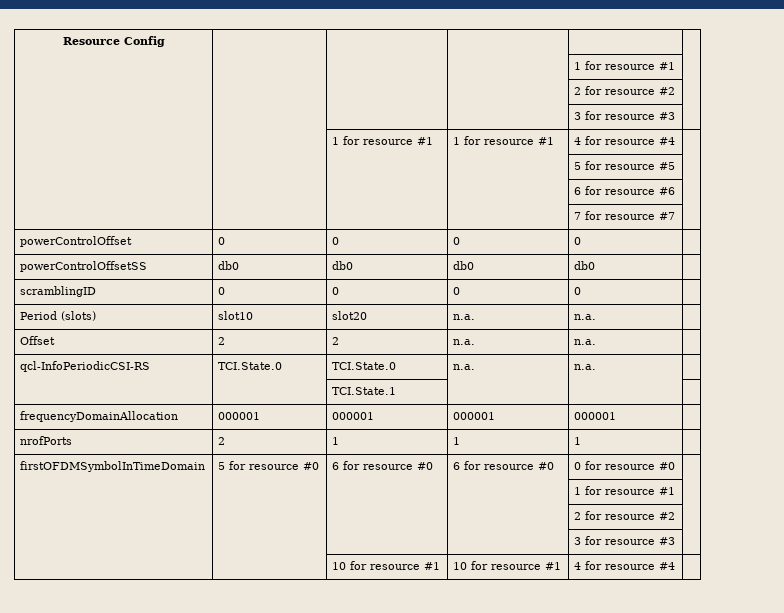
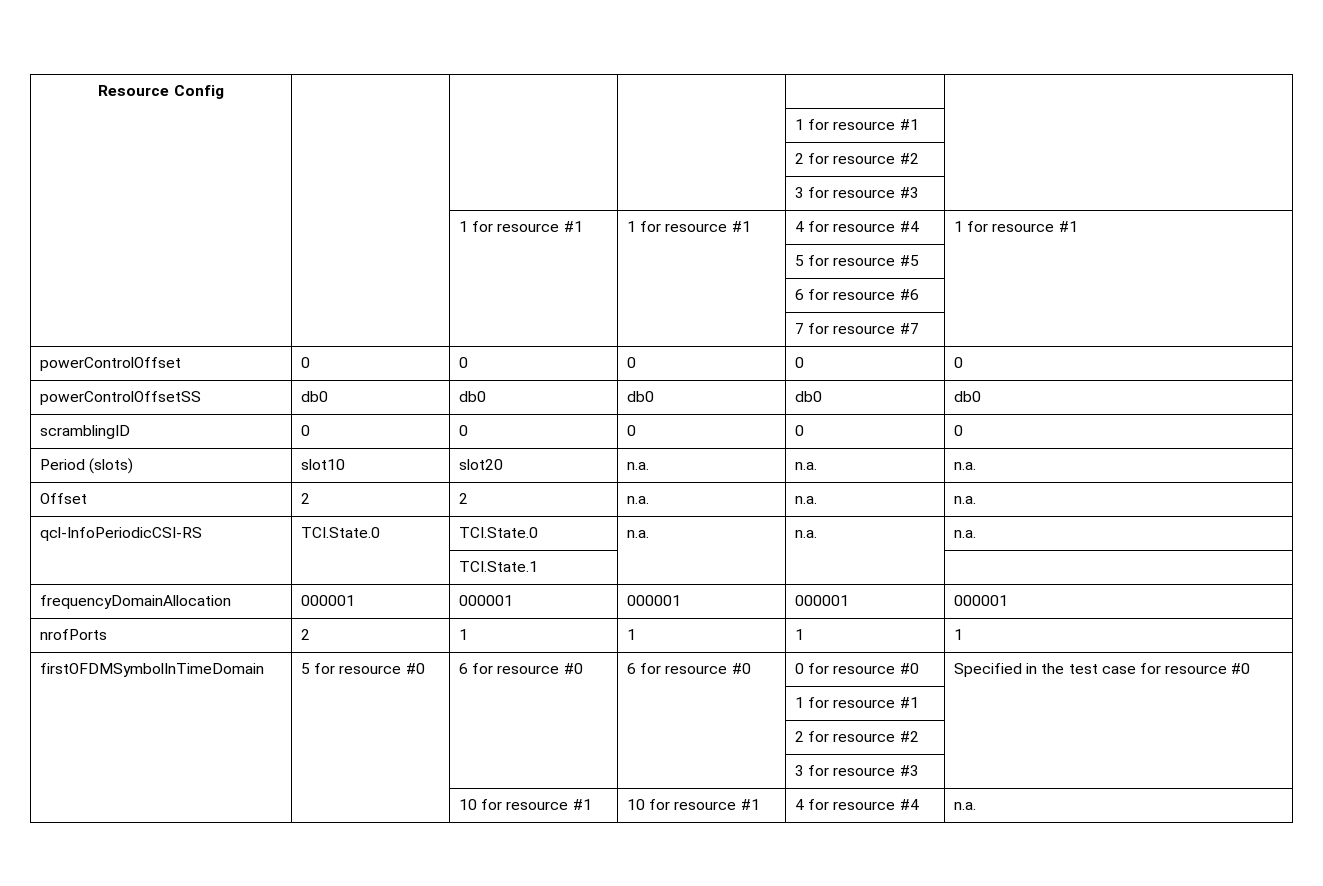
- | | 1 for resource #1 | 1 for resource #1 | 4 for resource #4 |
+ | | 1 for resource #1 | 1 for resource #1 | 4 for resource #4 | 1 for resource #1
- powerControlOffset | 0 | 0 | 0 | 0 |
+ powerControlOffset | 0 | 0 | 0 | 0 | 0
- powerControlOffsetSS | db0 | db0 | db0 | db0 |
+ powerControlOffsetSS | db0 | db0 | db0 | db0 | db0
- scramblingID | 0 | 0 | 0 | 0 |
+ scramblingID | 0 | 0 | 0 | 0 | 0
- Period (slots) | slot10 | slot20 | n.a. | n.a. |
+ Period (slots) | slot10 | slot20 | n.a. | n.a. | n.a.
- Offset | 2 | 2 | n.a. | n.a. |
+ Offset | 2 | 2 | n.a. | n.a. | n.a.
- qcl-InfoPeriodicCSI-RS | TCI.State.0 | TCI.State.0 | n.a. | n.a. |
+ qcl-InfoPeriodicCSI-RS | TCI.State.0 | TCI.State.0 | n.a. | n.a. | n.a.
- frequencyDomainAllocation | 000001 | 000001 | 000001 | 000001 |
+ frequencyDomainAllocation | 000001 | 000001 | 000001 | 000001 | 000001
- nrofPorts | 2 | 1 | 1 | 1 |
+ nrofPorts | 2 | 1 | 1 | 1 | 1
- firstOFDMSymbolInTimeDomain | 5 for resource #0 | 6 for resource #0 | 6 for resource #0 | 0 for resource #0 |
+ firstOFDMSymbolInTimeDomain | 5 for resource #0 | 6 for resource #0 | 6 for resource #0 | 0 for resource #0 | Specified in the test case for resource #0
- | | 10 for resource #1 | 10 for resource #1 | 4 for resource #4 |
+ | | 10 for resource #1 | 10 for resource #1 | 4 for resource #4 | n.a.

